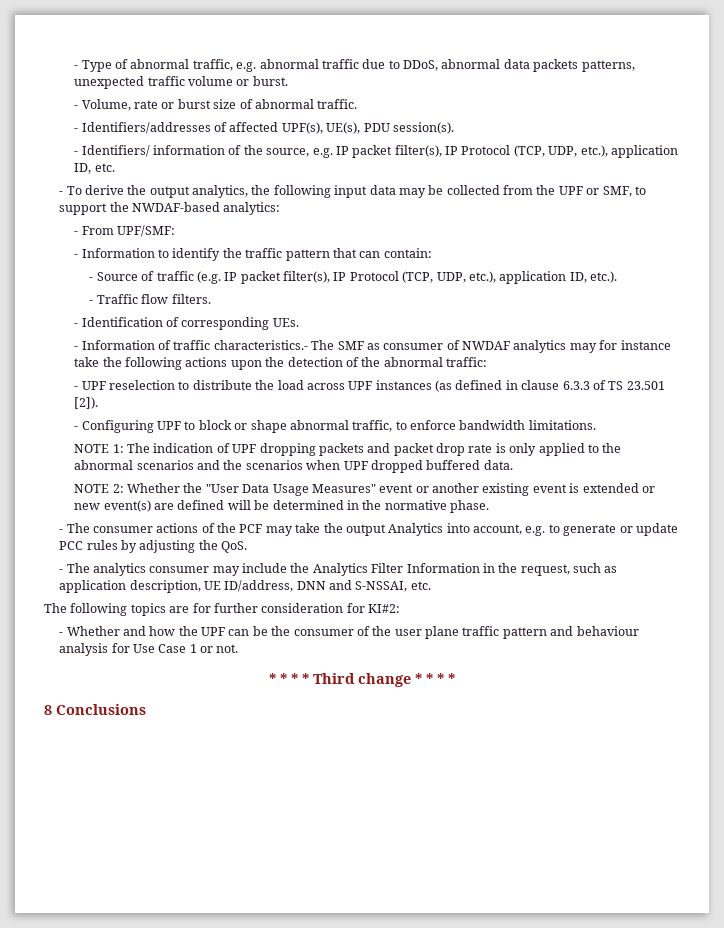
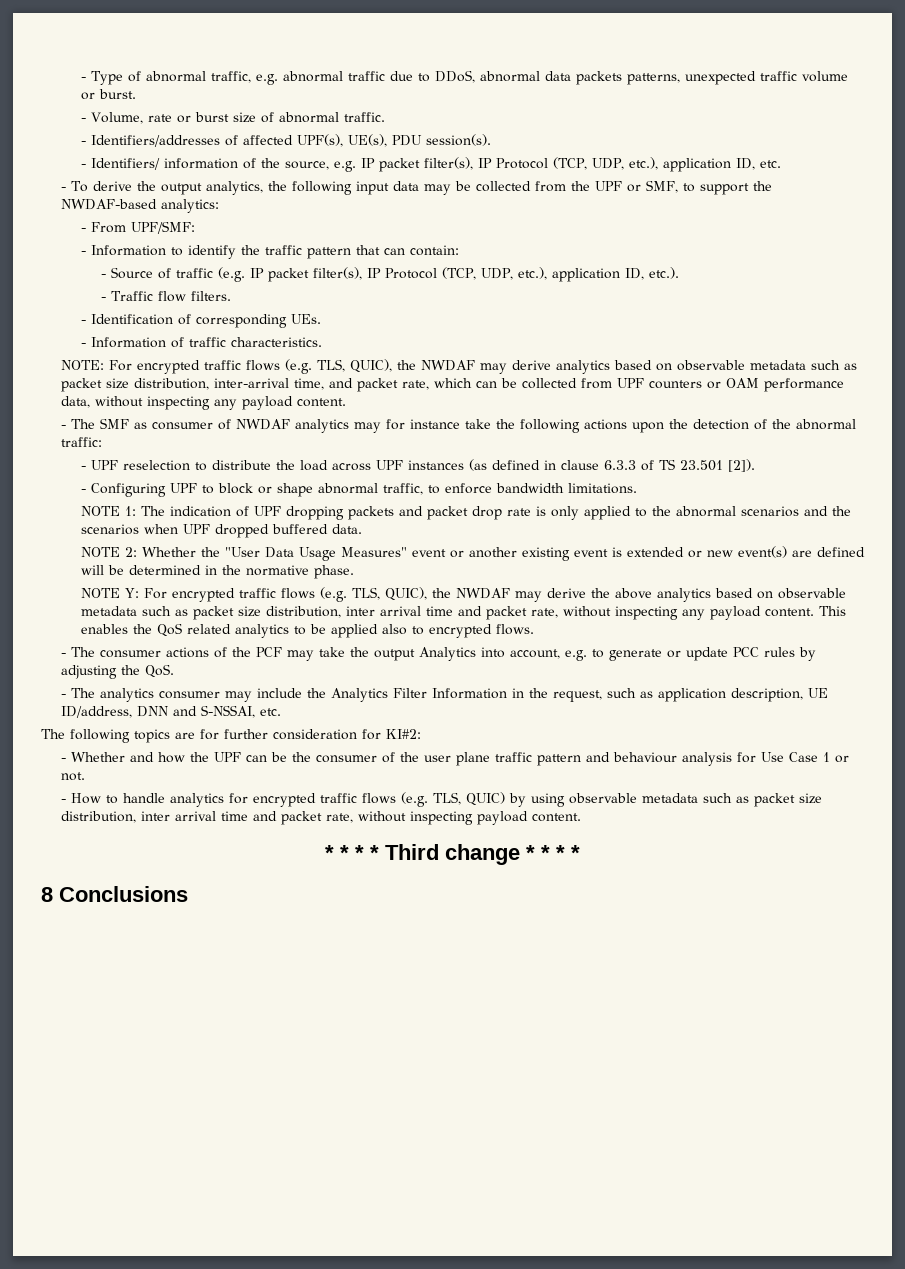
- - Information of traffic characteristics.- The SMF as consumer of NWDAF analytics may for instance take the following actions upon the detection of the abnormal traffic:
+ - Information of traffic characteristics.
+ NOTE: For encrypted traffic flows (e.g. TLS, QUIC), the NWDAF may derive analytics based on observable metadata such as packet size distribution, inter-arrival time, and packet rate, which can be collected from UPF counters or OAM performance data, without inspecting any payload content.
+ - The SMF as consumer of NWDAF analytics may for instance take the following actions upon the detection of the abnormal traffic:
+ NOTE Y: For encrypted traffic flows (e.g. TLS, QUIC), the NWDAF may derive the above analytics based on observable metadata such as packet size distribution, inter arrival time and packet rate, without inspecting any payload content. This enables the QoS related analytics to be applied also to encrypted flows.
+ - How to handle analytics for encrypted traffic flows (e.g. TLS, QUIC) by using observable metadata such as packet size distribution, inter arrival time and packet rate, without inspecting payload content.

